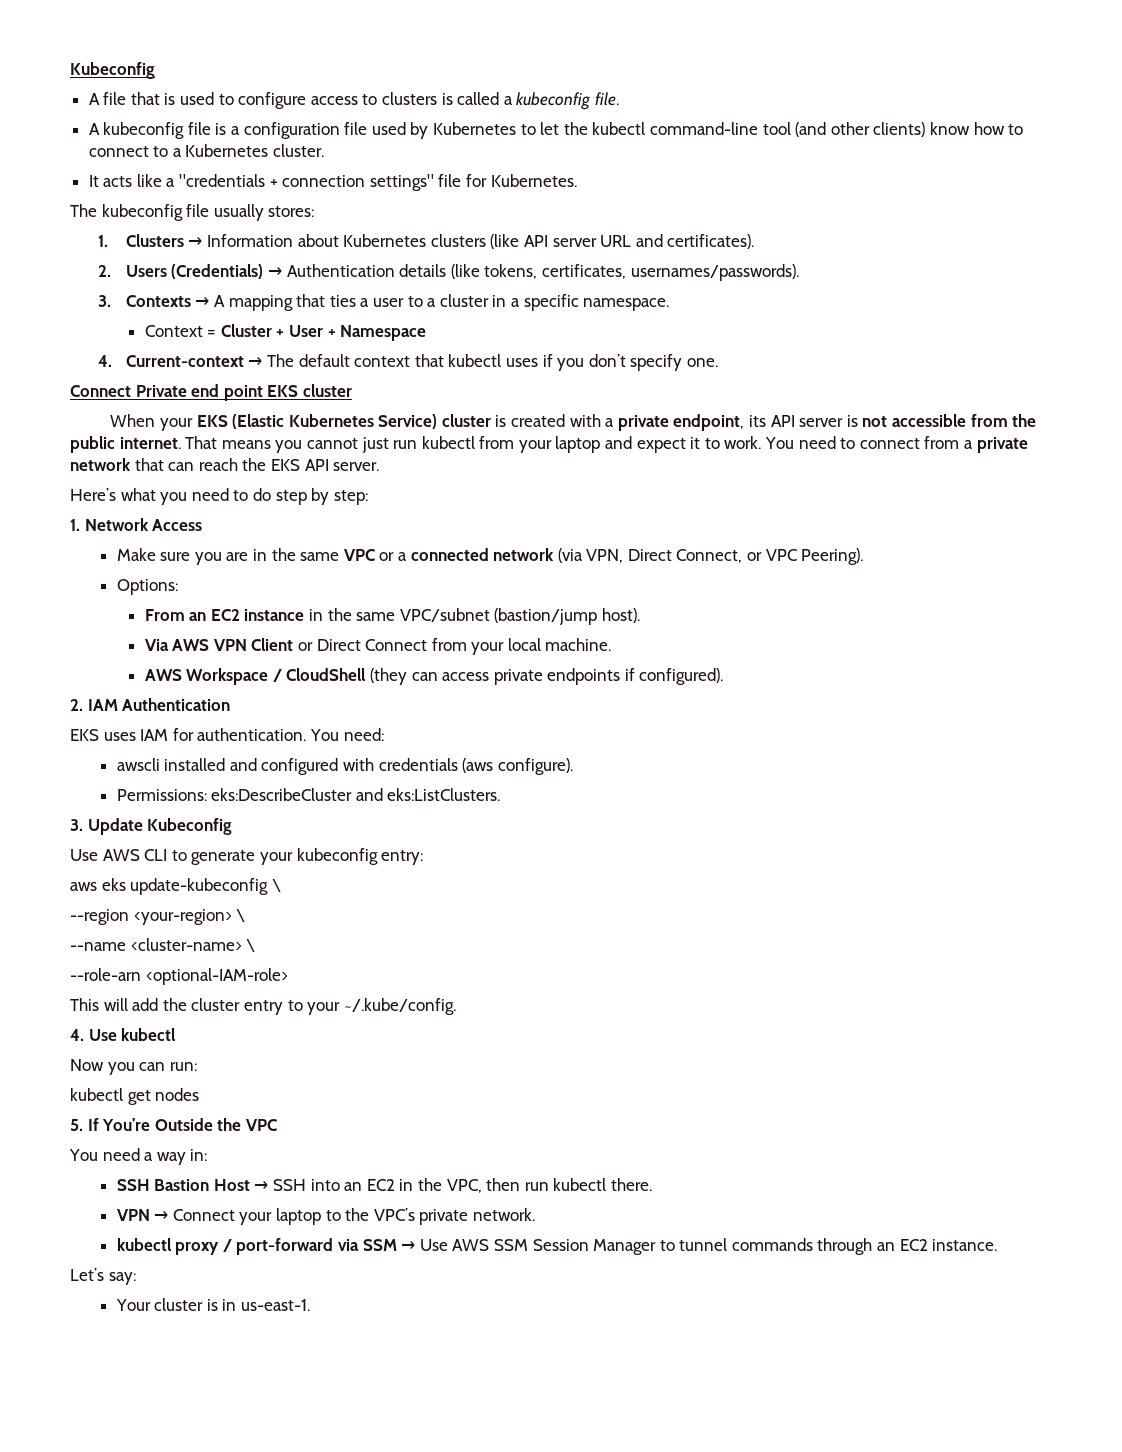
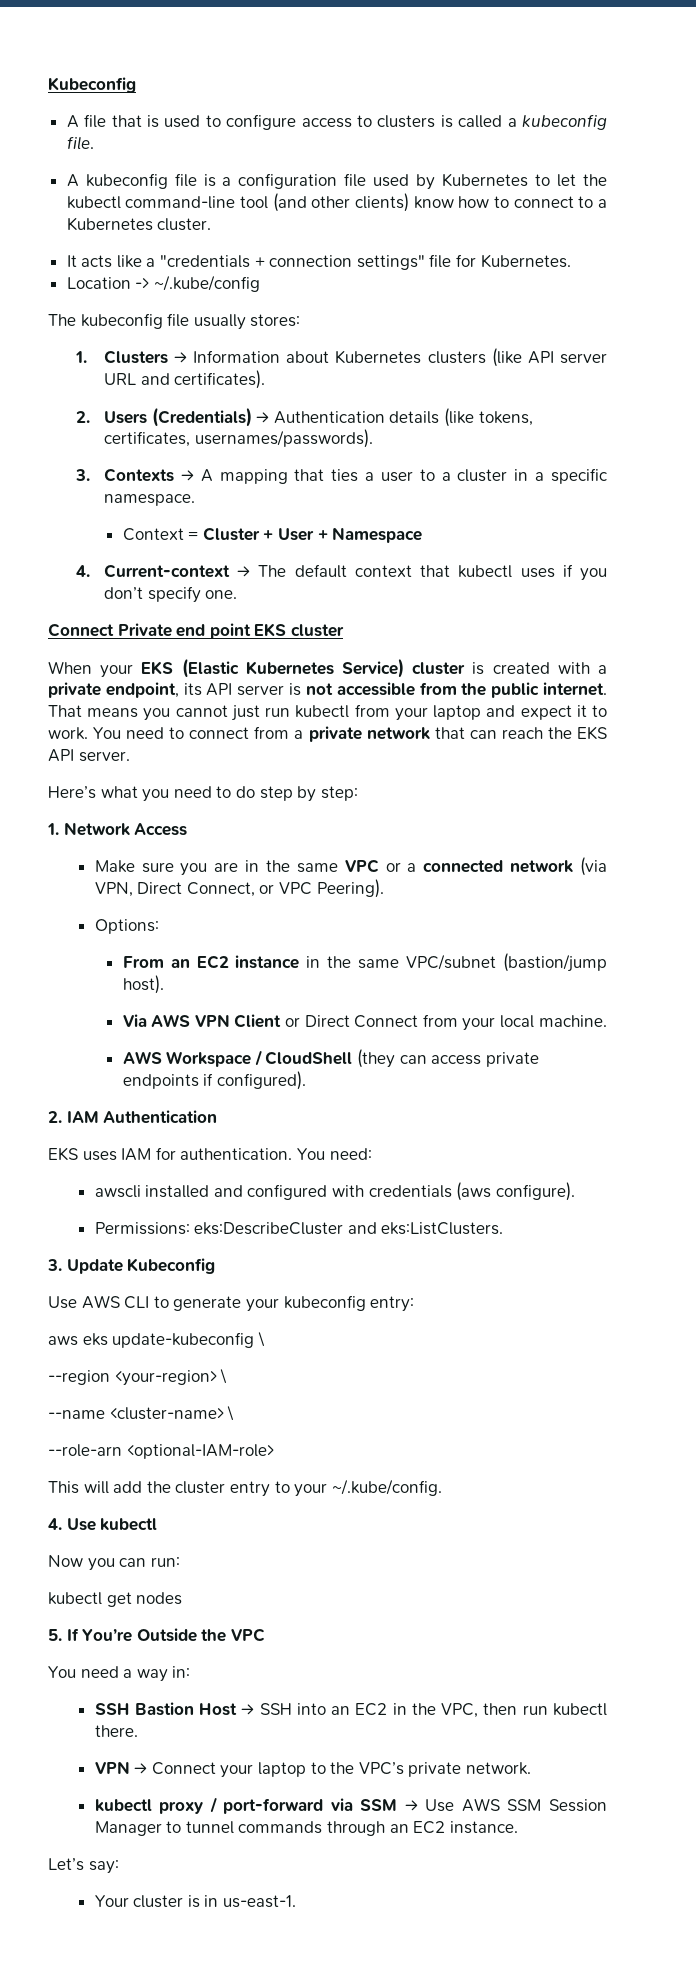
+ Location -> ~/.kube/config

